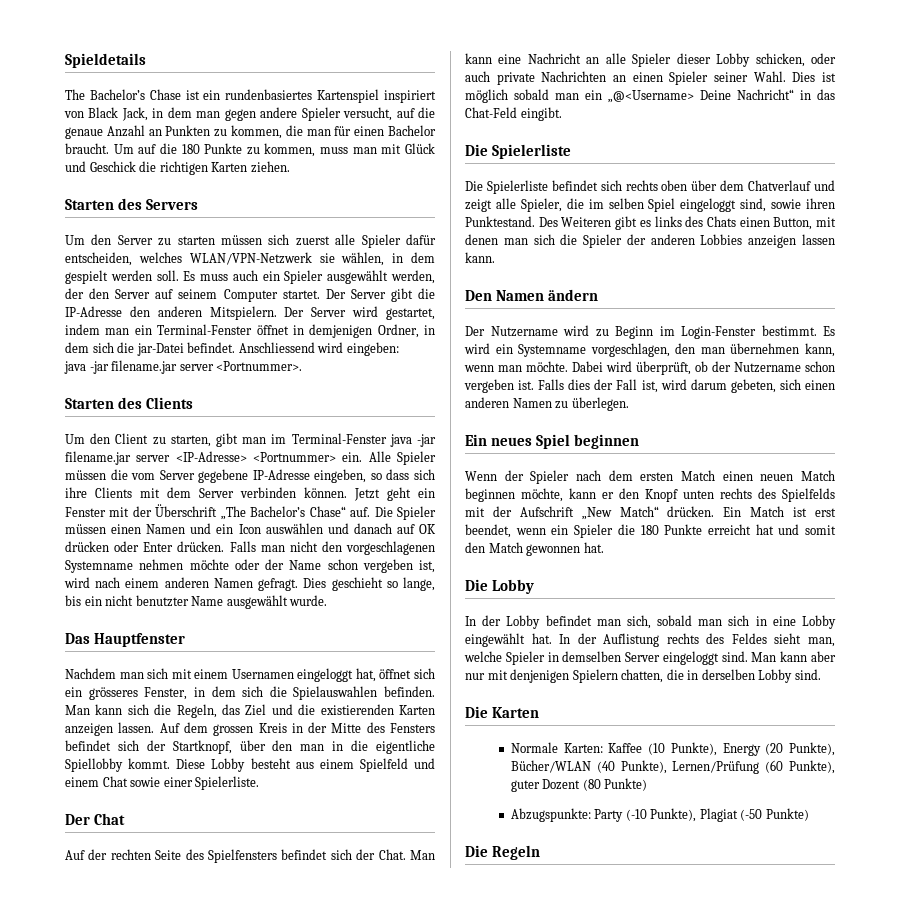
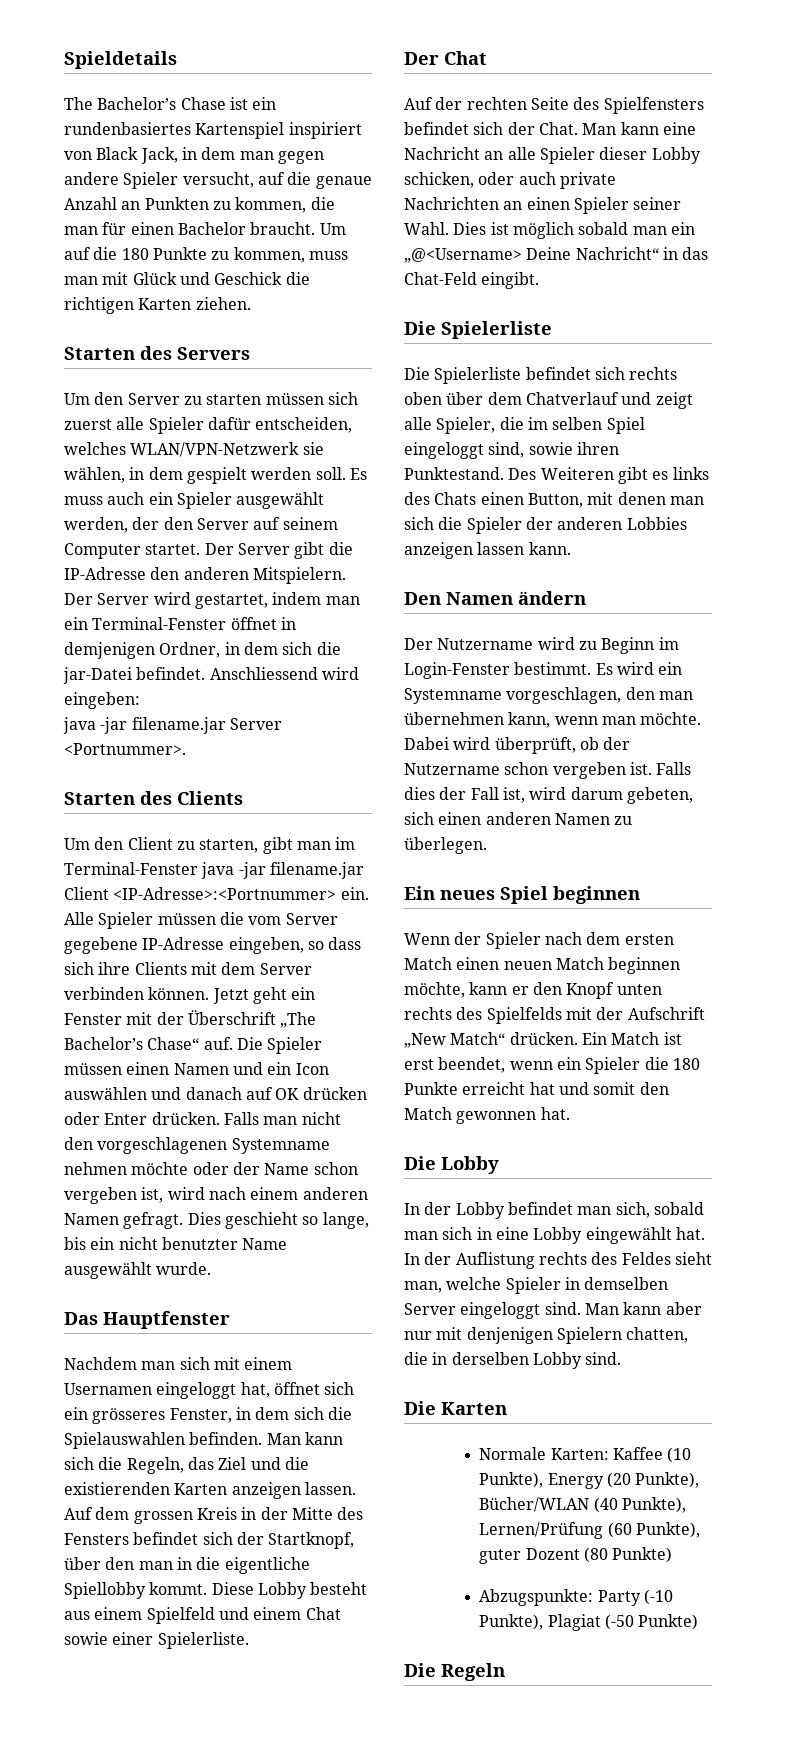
- java -jar filename.jar server <Portnummer>.
+ java -jar filename.jar Server <Portnummer>.
- Um den Client zu starten, gibt man im Terminal-Fenster java -jar filename.jar server <IP-Adresse> <Portnummer> ein.
+ Um den Client zu starten, gibt man im Terminal-Fenster java -jar filename.jar Client <IP-Adresse>:<Portnummer> ein.

